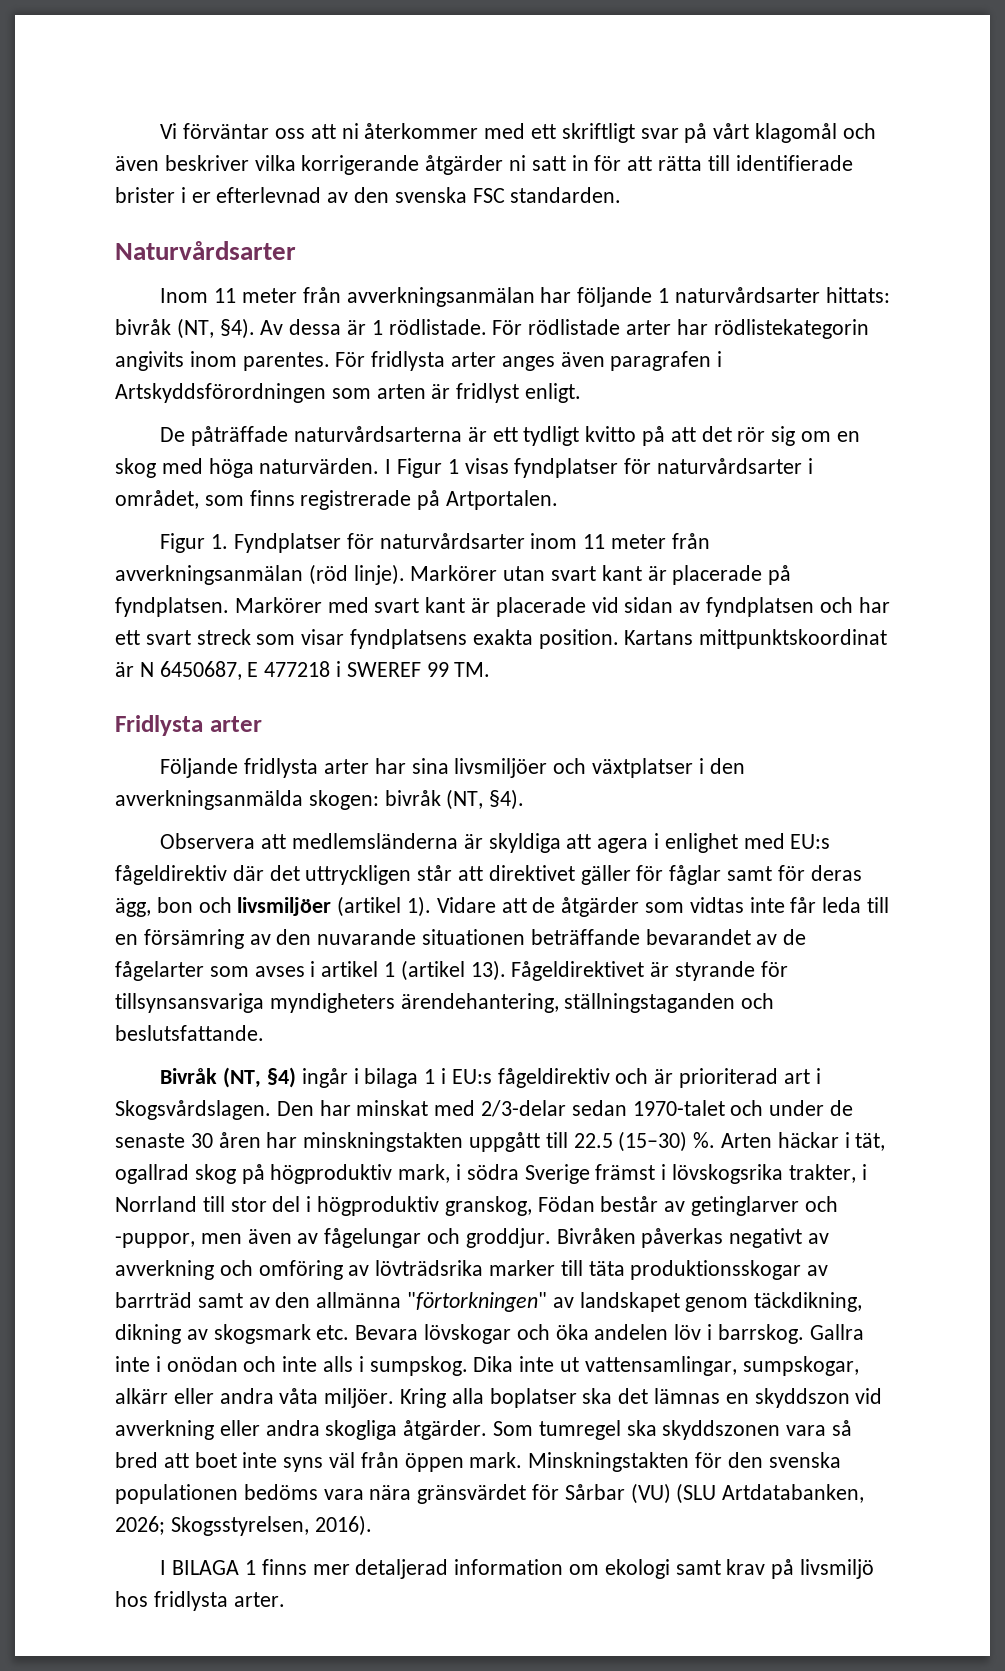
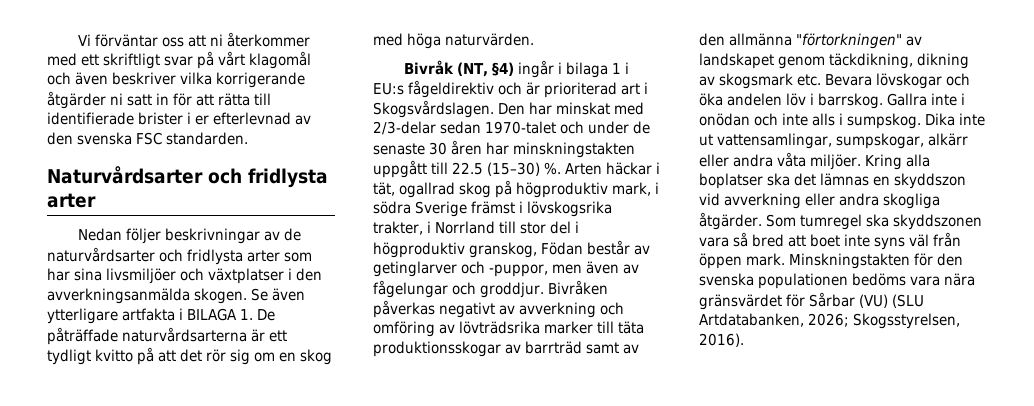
- Naturvårdsarter
- Inom 11 meter från avverkningsanmälan har följande 1 naturvårdsarter hittats: bivråk (NT, §4). Av dessa är 1 rödlistade. För rödlistade arter har rödlistekategorin angivits inom parentes. För fridlysta arter anges även paragrafen i Artskyddsförordningen som arten är fridlyst enligt.
- De påträffade naturvårdsarterna är ett tydligt kvitto på att det rör sig om en skog med höga naturvärden. I Figur 1 visas fyndplatser för naturvårdsarter i området, som finns registrerade på Artportalen.
- Figur 1. Fyndplatser för naturvårdsarter inom 11 meter från avverkningsanmälan (röd linje). Markörer utan svart kant är placerade på fyndplatsen. Markörer med svart kant är placerade vid sidan av fyndplatsen och har ett svart streck som visar fyndplatsens exakta position. Kartans mittpunktskoordinat är N 6450687, E 477218 i SWEREF 99 TM.
- Fridlysta arter
- Följande fridlysta arter har sina livsmiljöer och växtplatser i den avverkningsanmälda skogen: bivråk (NT, §4).
- Observera att medlemsländerna är skyldiga att agera i enlighet med EU:s fågeldirektiv där det uttryckligen står att direktivet gäller för fåglar samt för deras ägg, bon och livsmiljöer (artikel 1). Vidare att de åtgärder som vidtas inte får leda till en försämring av den nuvarande situationen beträffande bevarandet av de fågelarter som avses i artikel 1 (artikel 13). Fågeldirektivet är styrande för tillsynsansvariga myndigheters ärendehantering, ställningstaganden och beslutsfattande.
+ Naturvårdsarter och fridlysta arter
+ Nedan följer beskrivningar av de naturvårdsarter och fridlysta arter som har sina livsmiljöer och växtplatser i den avverkningsanmälda skogen. Se även ytterligare artfakta i BILAGA 1. De påträffade naturvårdsarterna är ett tydligt kvitto på att det rör sig om en skog med höga naturvärden.
- I BILAGA 1 finns mer detaljerad information om ekologi samt krav på livsmiljö hos fridlysta arter.

